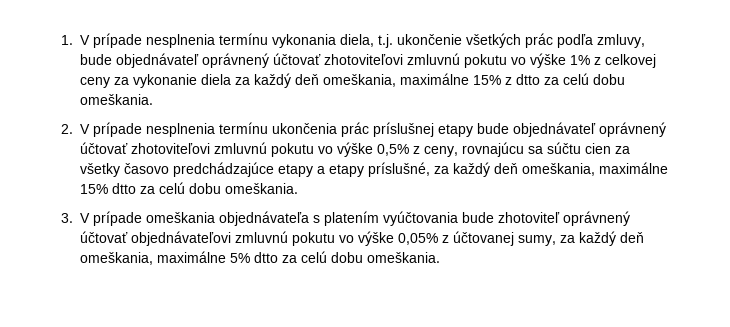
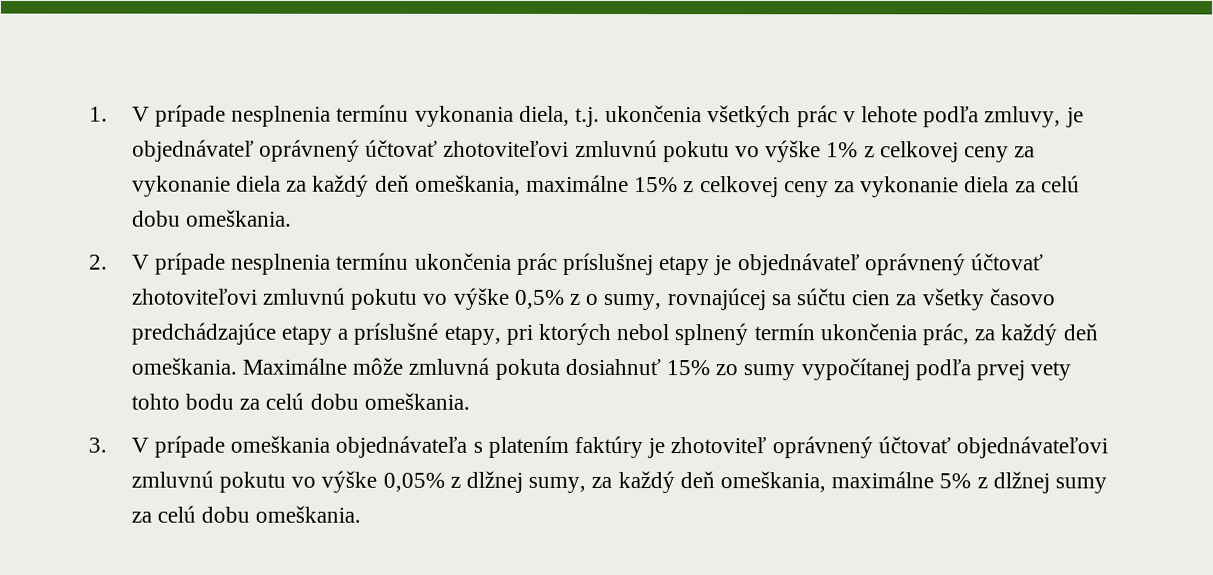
- 1. V prípade nesplnenia termínu vykonania diela, t.j. ukončenie všetkých prác podľa zmluvy, bude objednávateľ oprávnený účtovať zhotoviteľovi zmluvnú pokutu vo výške 1% z celkovej ceny za vykonanie diela za každý deň omeškania, maximálne 15% z dtto za celú dobu omeškania.
+ 1. V prípade nesplnenia termínu vykonania diela, t.j. ukončenia všetkých prác v lehote podľa zmluvy, je objednávateľ oprávnený účtovať zhotoviteľovi zmluvnú pokutu vo výške 1% z celkovej ceny za vykonanie diela za každý deň omeškania, maximálne 15% z celkovej ceny za vykonanie diela za celú dobu omeškania.
- 2. V prípade nesplnenia termínu ukončenia prác príslušnej etapy bude objednávateľ oprávnený účtovať zhotoviteľovi zmluvnú pokutu vo výške 0,5% z ceny, rovnajúcu sa súčtu cien za všetky časovo predchádzajúce etapy a etapy príslušné, za každý deň omeškania, maximálne 15% dtto za celú dobu omeškania.
+ 2. V prípade nesplnenia termínu ukončenia prác príslušnej etapy je objednávateľ oprávnený účtovať zhotoviteľovi zmluvnú pokutu vo výške 0,5% z o sumy, rovnajúcej sa súčtu cien za všetky časovo predchádzajúce etapy a príslušné etapy, pri ktorých nebol splnený termín ukončenia prác, za každý deň omeškania. Maximálne môže zmluvná pokuta dosiahnuť 15% zo sumy vypočítanej podľa prvej vety tohto bodu za celú dobu omeškania.
- 3. V prípade omeškania objednávateľa s platením vyúčtovania bude zhotoviteľ oprávnený účtovať objednávateľovi zmluvnú pokutu vo výške 0,05% z účtovanej sumy, za každý deň omeškania, maximálne 5% dtto za celú dobu omeškania.
+ 3. V prípade omeškania objednávateľa s platením faktúry je zhotoviteľ oprávnený účtovať objednávateľovi zmluvnú pokutu vo výške 0,05% z dlžnej sumy, za každý deň omeškania, maximálne 5% z dlžnej sumy za celú dobu omeškania.

